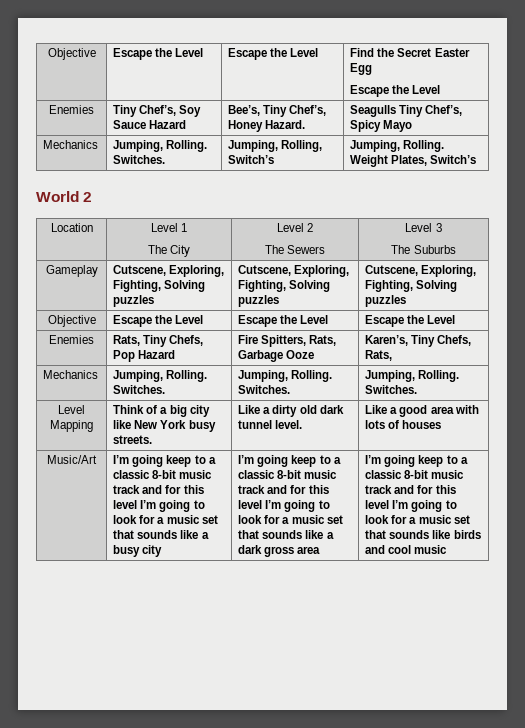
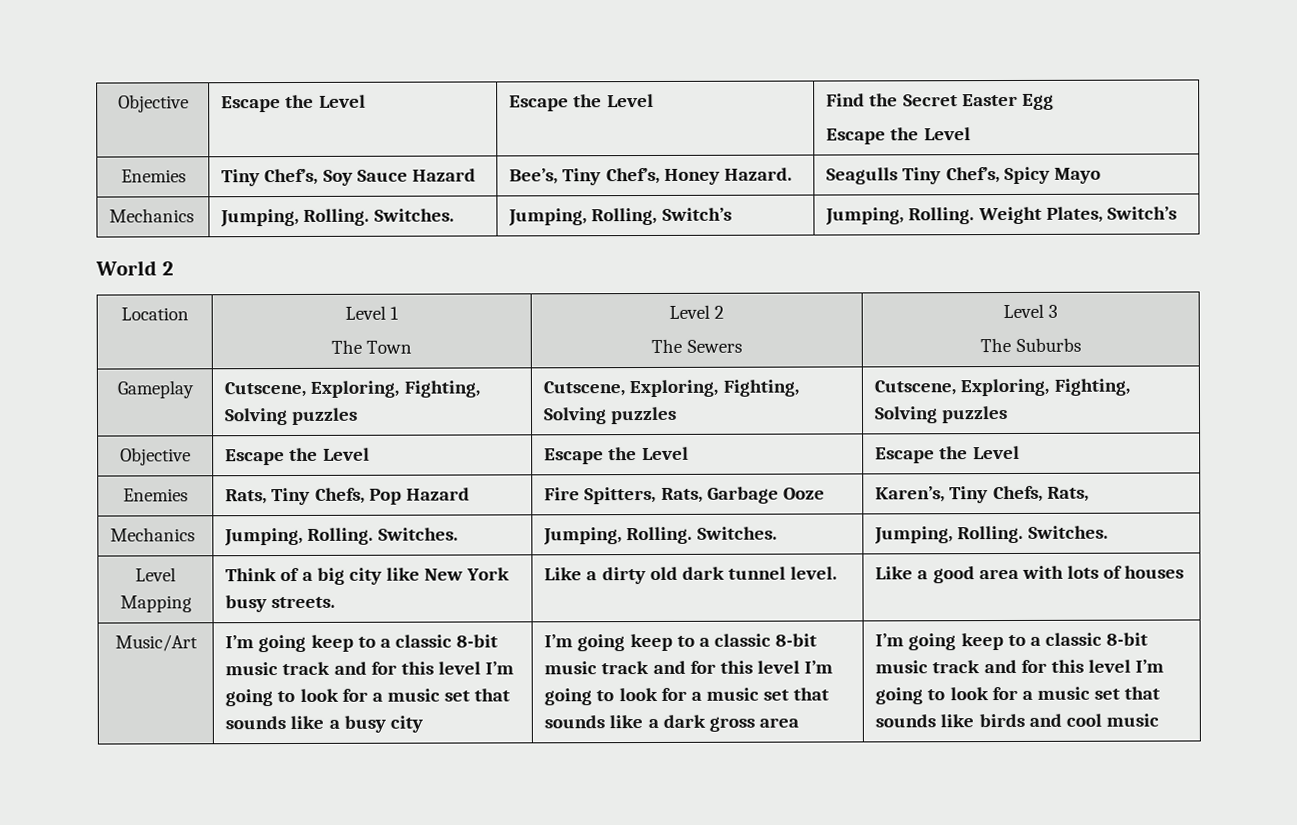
  Location | Level 1
- The City | Level 2
+ The Town | Level 2

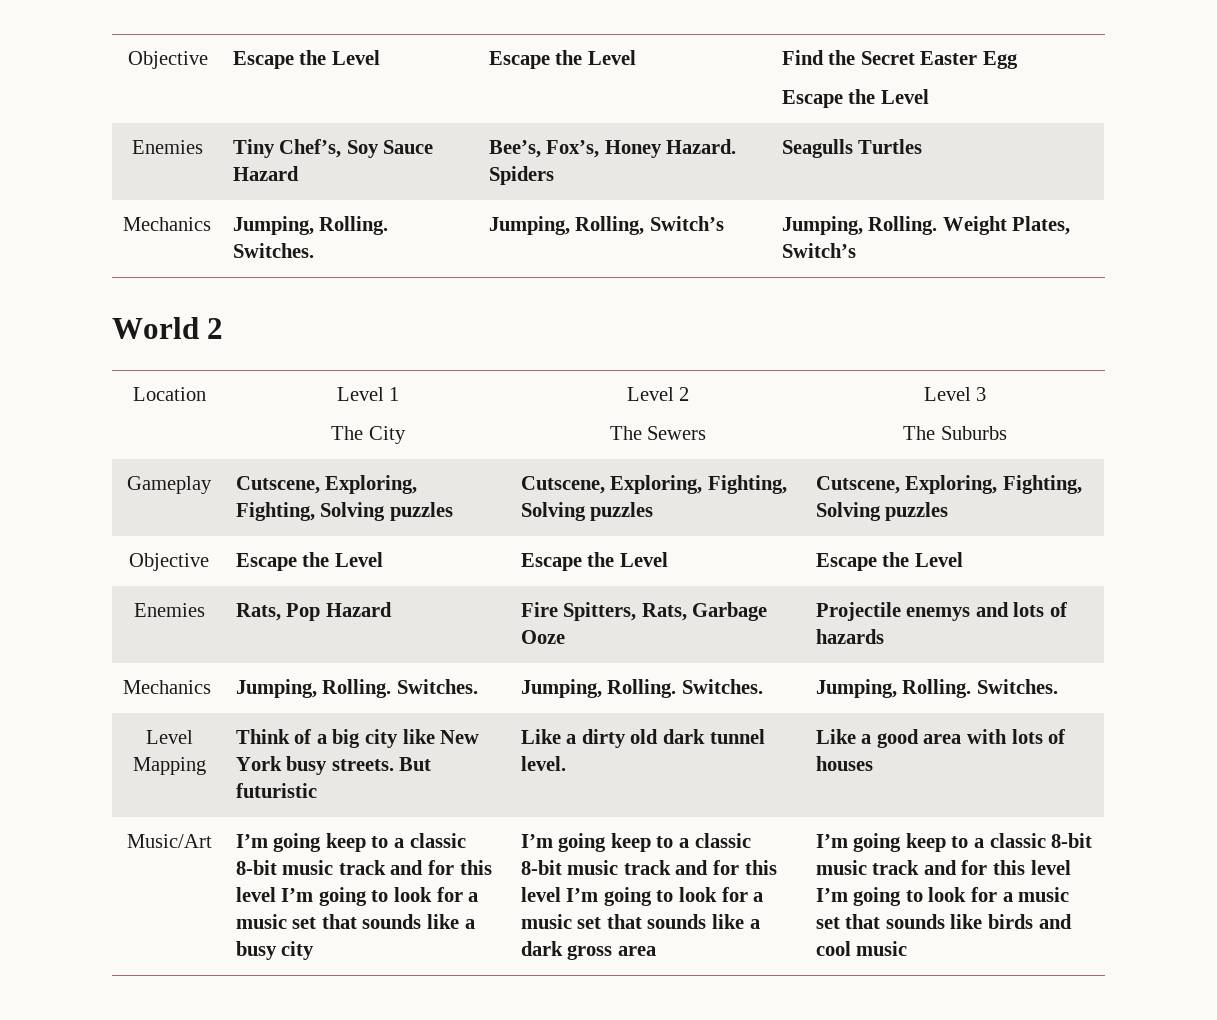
- Enemies | Tiny Chef’s, Soy Sauce Hazard | Bee’s, Tiny Chef’s, Honey Hazard. | Seagulls Tiny Chef’s, Spicy Mayo
+ Enemies | Tiny Chef’s, Soy Sauce Hazard | Bee’s, Fox’s, Honey Hazard. Spiders | Seagulls Turtles
  Location | Level 1
- The Town | Level 2
+ The City | Level 2
- Enemies | Rats, Tiny Chefs, Pop Hazard | Fire Spitters, Rats, Garbage Ooze | Karen’s, Tiny Chefs, Rats,
+ Enemies | Rats, Pop Hazard | Fire Spitters, Rats, Garbage Ooze | Projectile enemys and lots of hazards
- Level Mapping | Think of a big city like New York busy streets. | Like a dirty old dark tunnel level. | Like a good area with lots of houses
+ Level Mapping | Think of a big city like New York busy streets. But futuristic | Like a dirty old dark tunnel level. | Like a good area with lots of houses

